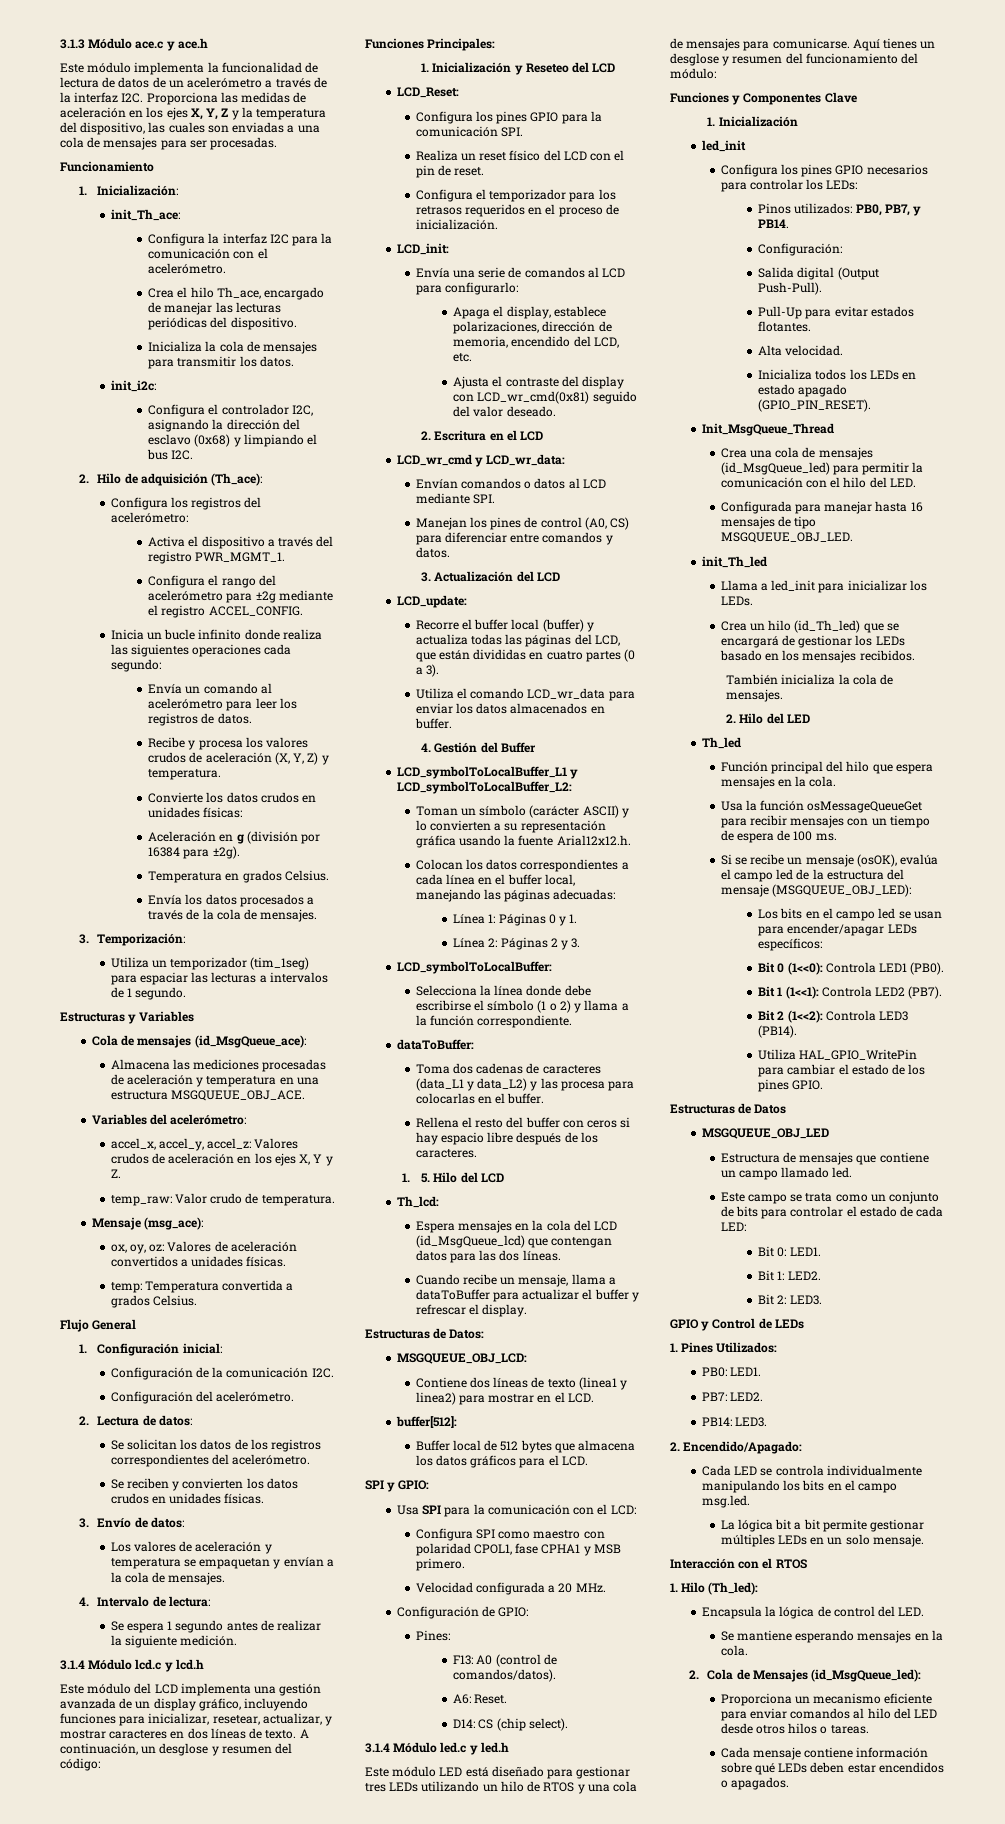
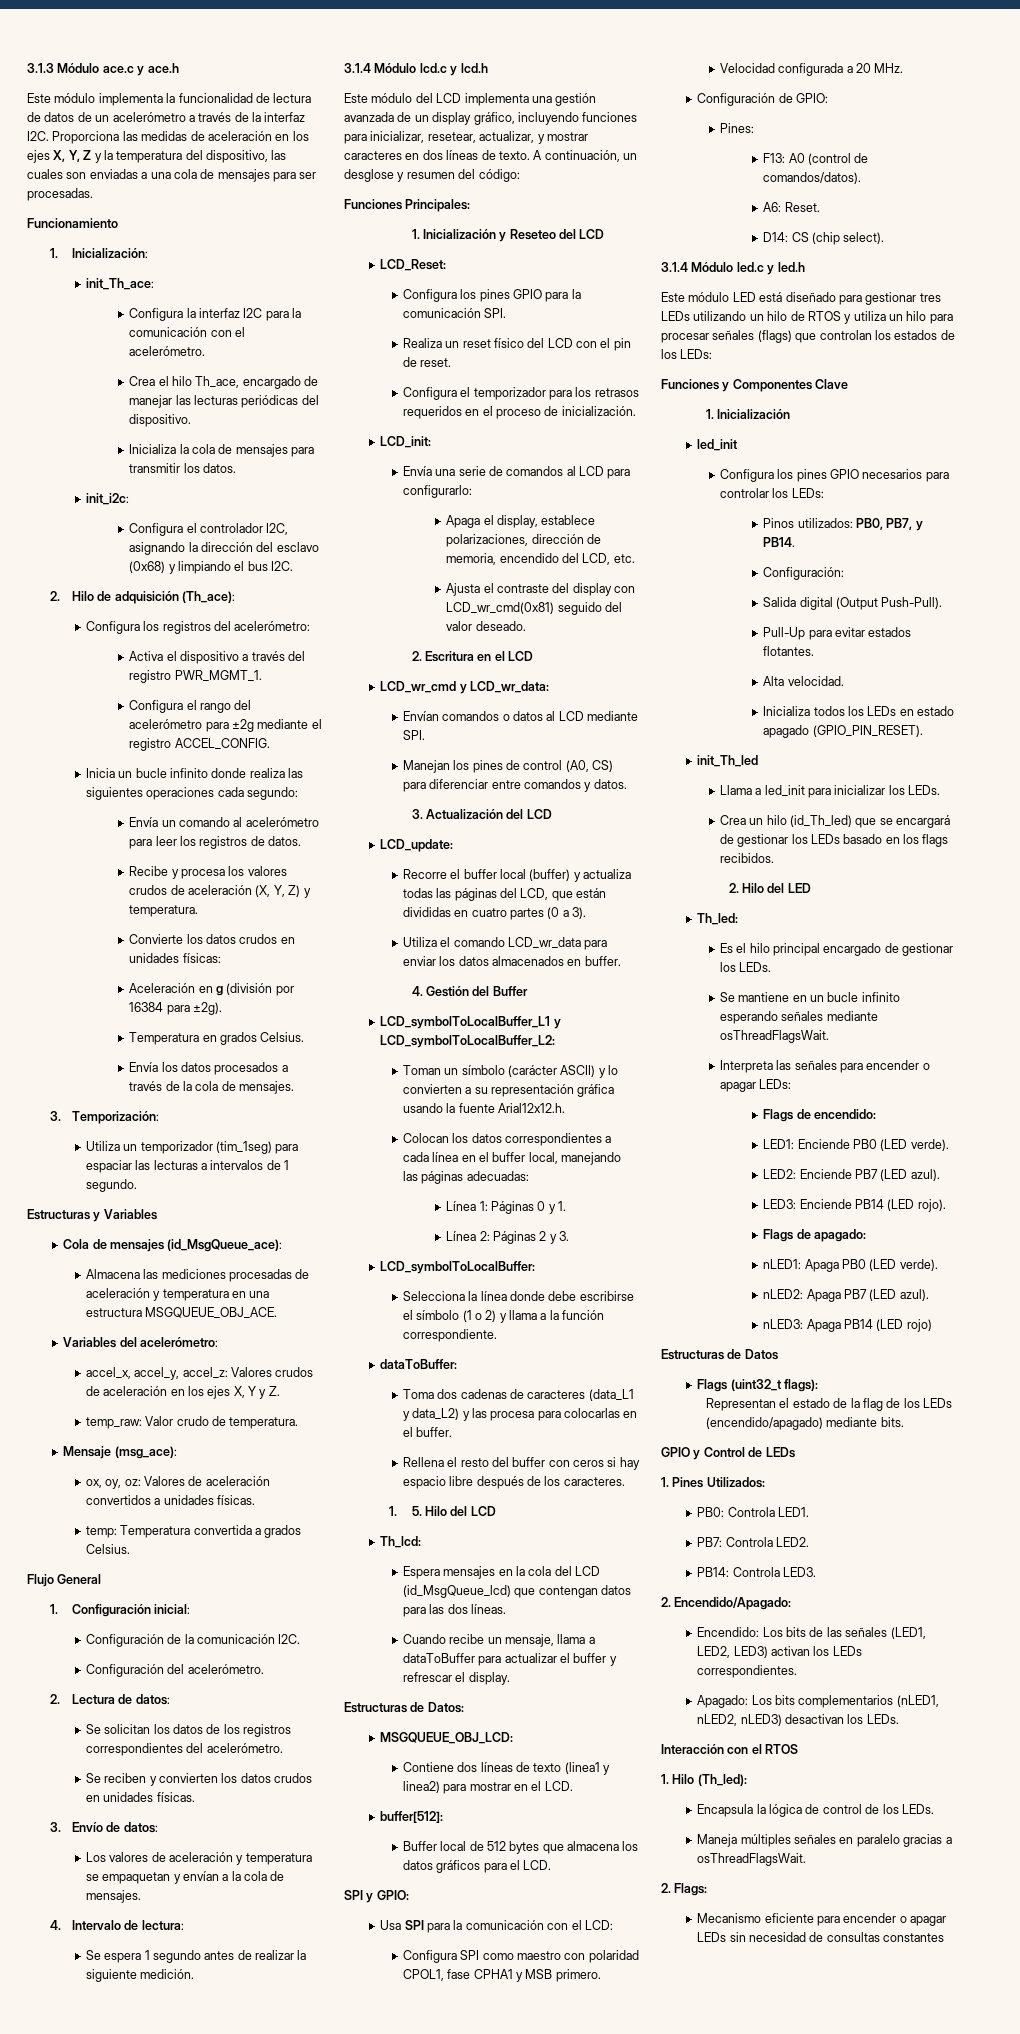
- Este módulo LED está diseñado para gestionar tres LEDs utilizando un hilo de RTOS y una cola de mensajes para comunicarse. Aquí tienes un desglose y resumen del funcionamiento del módulo:
+ Este módulo LED está diseñado para gestionar tres LEDs utilizando un hilo de RTOS y utiliza un hilo para procesar señales (flags) que controlan los estados de los LEDs:
- Init_MsgQueue_Thread
- Crea una cola de mensajes (id_MsgQueue_led) para permitir la comunicación con el hilo del LED.
- Configurada para manejar hasta 16 mensajes de tipo MSGQUEUE_OBJ_LED.
- Crea un hilo (id_Th_led) que se encargará de gestionar los LEDs basado en los mensajes recibidos.
+ Crea un hilo (id_Th_led) que se encargará de gestionar los LEDs basado en los flags recibidos.
- También inicializa la cola de mensajes.
  2. Hilo del LED
- Th_led
- Función principal del hilo que espera mensajes en la cola.
- Usa la función osMessageQueueGet para recibir mensajes con un tiempo de espera de 100 ms.
- Si se recibe un mensaje (osOK), evalúa el campo led de la estructura del mensaje (MSGQUEUE_OBJ_LED):
- Los bits en el campo led se usan para encender/apagar LEDs específicos:
- Bit 0 (1<<0): Controla LED1 (PB0).
- Bit 1 (1<<1): Controla LED2 (PB7).
- Bit 2 (1<<2): Controla LED3 (PB14).
- Utiliza HAL_GPIO_WritePin para cambiar el estado de los pines GPIO.
+ Th_led:
+ Es el hilo principal encargado de gestionar los LEDs.
+ Se mantiene en un bucle infinito esperando señales mediante osThreadFlagsWait.
+ Interpreta las señales para encender o apagar LEDs:
+ Flags de encendido:
+ LED1: Enciende PB0 (LED verde).
+ LED2: Enciende PB7 (LED azul).
+ LED3: Enciende PB14 (LED rojo).
+ Flags de apagado:
+ nLED1: Apaga PB0 (LED verde).
+ nLED2: Apaga PB7 (LED azul).
+ nLED3: Apaga PB14 (LED rojo)
  Estructuras de Datos
- MSGQUEUE_OBJ_LED
- Estructura de mensajes que contiene un campo llamado led.
- Este campo se trata como un conjunto de bits para controlar el estado de cada LED:
- Bit 0: LED1.
- Bit 1: LED2.
- Bit 2: LED3.
+ Flags (uint32_t flags):
+ Representan el estado de la flag de los LEDs (encendido/apagado) mediante bits.
- PB0: LED1.
+ PB0: Controla LED1.
- PB7: LED2.
+ PB7: Controla LED2.
- PB14: LED3.
+ PB14: Controla LED3.
- Cada LED se controla individualmente manipulando los bits en el campo msg.led.
- La lógica bit a bit permite gestionar múltiples LEDs en un solo mensaje.
+ Encendido: Los bits de las señales (LED1, LED2, LED3) activan los LEDs correspondientes.
+ Apagado: Los bits complementarios (nLED1, nLED2, nLED3) desactivan los LEDs.
- Encapsula la lógica de control del LED.
- Se mantiene esperando mensajes en la cola.
- 2. Cola de Mensajes (id_MsgQueue_led):
- Proporciona un mecanismo eficiente para enviar comandos al hilo del LED desde otros hilos o tareas.
- Cada mensaje contiene información sobre qué LEDs deben estar encendidos o apagados.
+ Encapsula la lógica de control de los LEDs.
+ Maneja múltiples señales en paralelo gracias a osThreadFlagsWait.
+ 2. Flags:
+ Mecanismo eficiente para encender o apagar LEDs sin necesidad de consultas constantes

